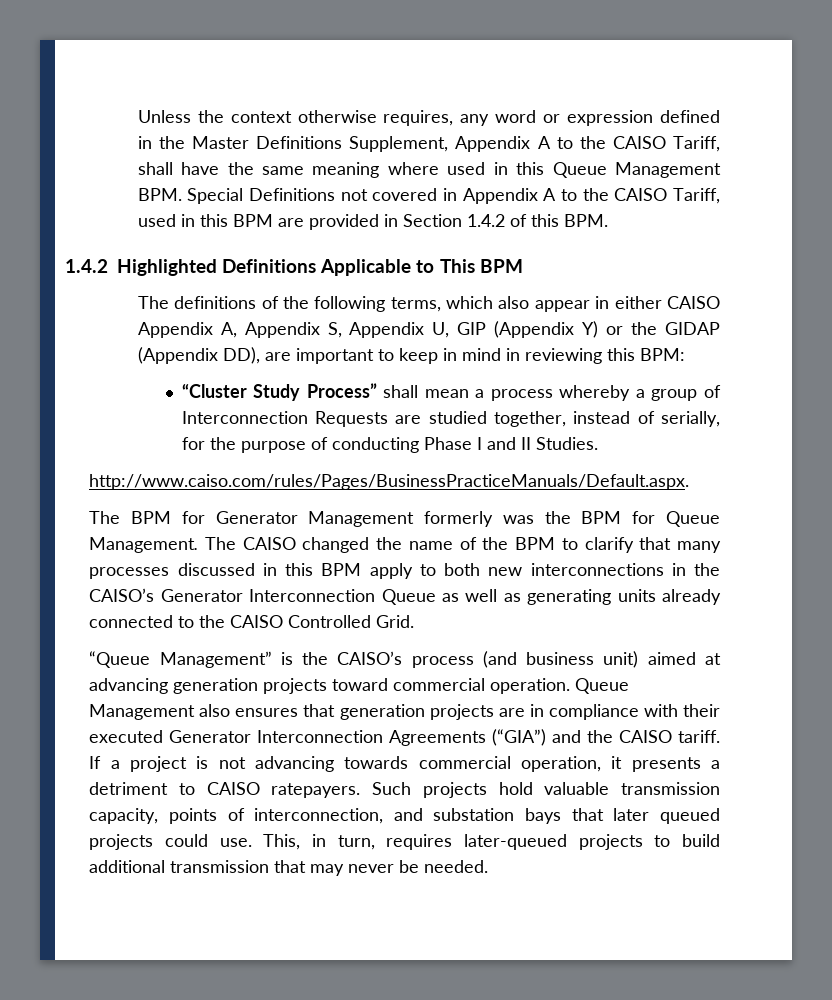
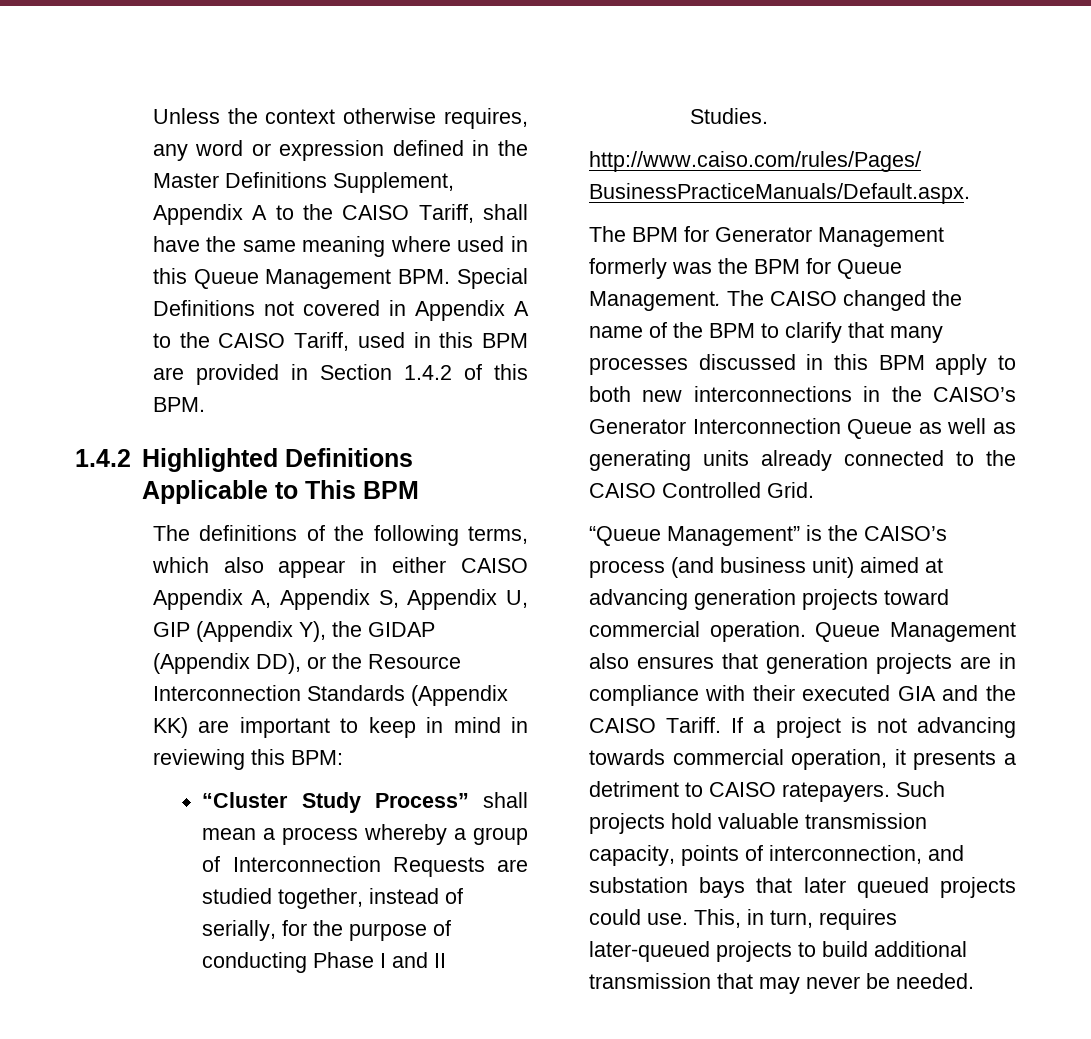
- The definitions of the following terms, which also appear in either CAISO Appendix A, Appendix S, Appendix U, GIP (Appendix Y) or the GIDAP (Appendix DD), are important to keep in mind in reviewing this BPM:
+ The definitions of the following terms, which also appear in either CAISO Appendix A, Appendix S, Appendix U, GIP (Appendix Y), the GIDAP (Appendix DD), or the Resource Interconnection Standards (Appendix KK) are important to keep in mind in reviewing this BPM:
- Queue Management also ensures that generation projects are in compliance with their executed Generator Interconnection Agreements (“GIA”) and the CAISO tariff.
+ Queue Management also ensures that generation projects are in compliance with their executed GIA and the CAISO Tariff.

